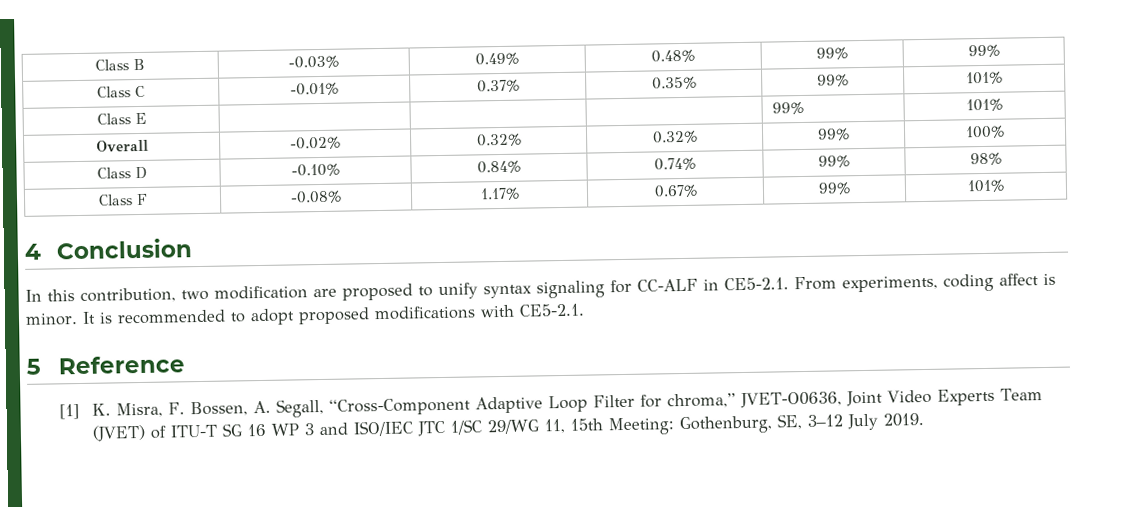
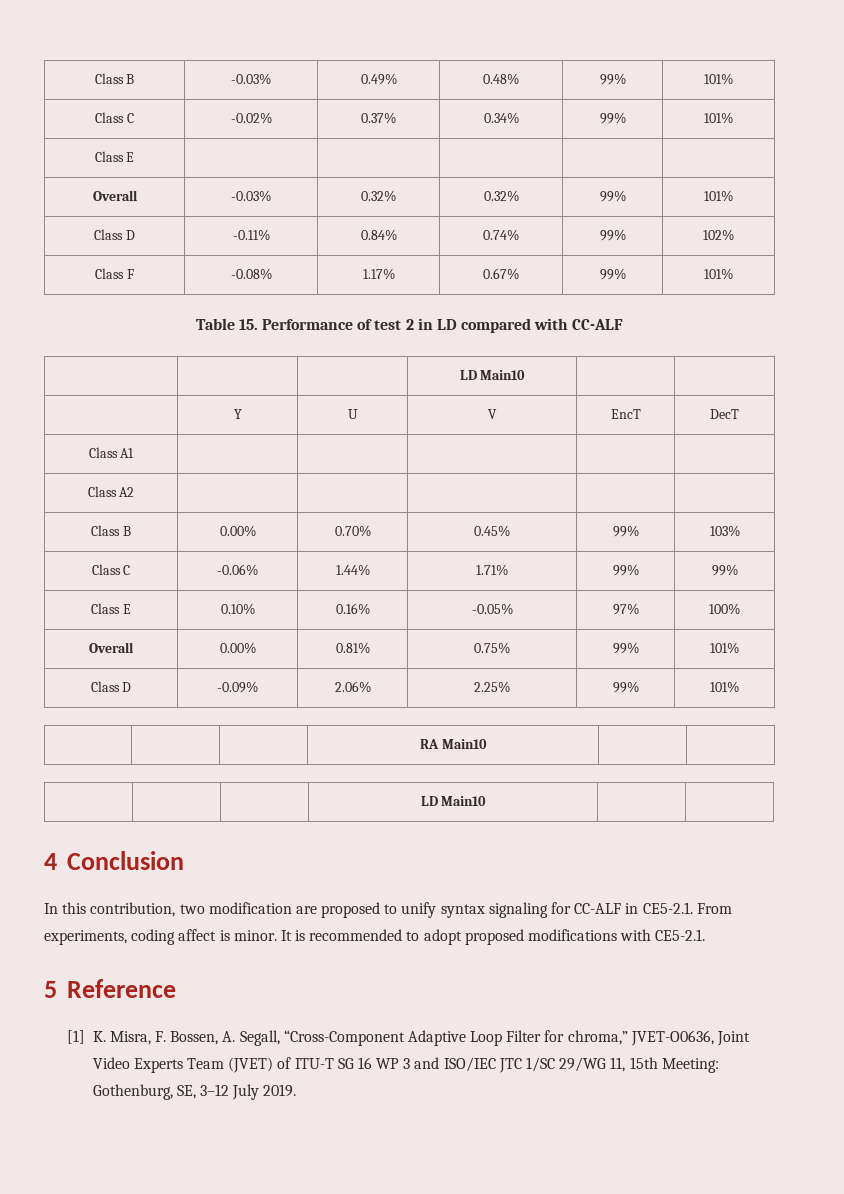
- Class B | -0.03% | 0.49% | 0.48% | 99% | 99%
- Class C | -0.01% | 0.37% | 0.35% | 99% | 101%
+ Class B | -0.03% | 0.49% | 0.48% | 99% | 101%
+ Class C | -0.02% | 0.37% | 0.34% | 99% | 101%
- Class E | | | | 99% | 101%
- Overall | -0.02% | 0.32% | 0.32% | 99% | 100%
- Class D | -0.10% | 0.84% | 0.74% | 99% | 98%
+ Class E | | | | |
+ Overall | -0.03% | 0.32% | 0.32% | 99% | 101%
+ Class D | -0.11% | 0.84% | 0.74% | 99% | 102%
+ Table 15. Performance of test 2 in LD compared with CC-ALF
+ | | | LD Main10 | |
+ | Y | U | V | EncT | DecT
+ Class A1 | | | | |
+ Class A2 | | | | |
+ Class B | 0.00% | 0.70% | 0.45% | 99% | 103%
+ Class C | -0.06% | 1.44% | 1.71% | 99% | 99%
+ Class E | 0.10% | 0.16% | -0.05% | 97% | 100%
+ Overall | 0.00% | 0.81% | 0.75% | 99% | 101%
+ Class D | -0.09% | 2.06% | 2.25% | 99% | 101%
+ | | | RA Main10 | |
+ | | | LD Main10 | |

